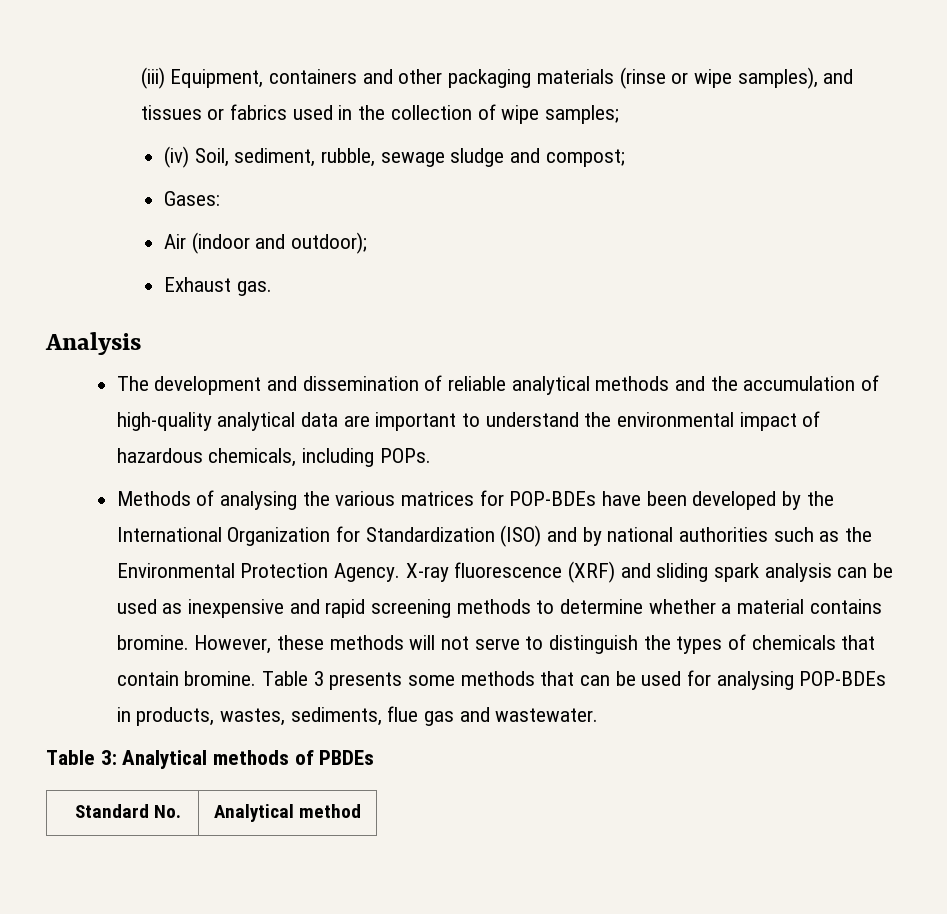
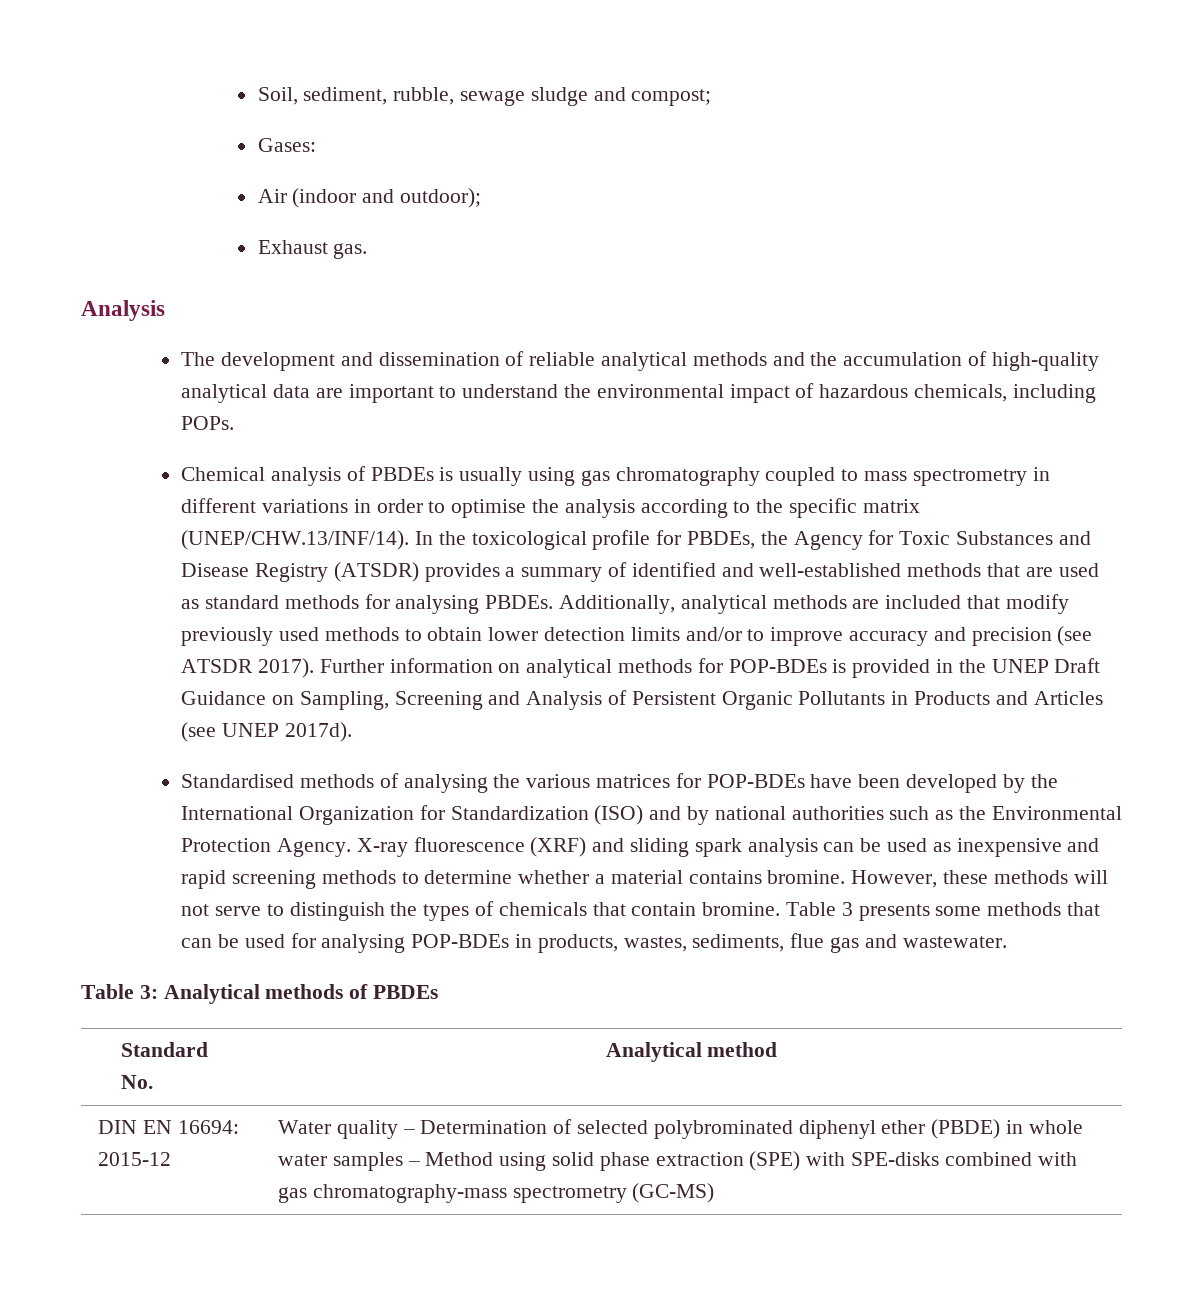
- (iii) Equipment, containers and other packaging materials (rinse or wipe samples), and tissues or fabrics used in the collection of wipe samples;
- (iv) Soil, sediment, rubble, sewage sludge and compost;
+ Soil, sediment, rubble, sewage sludge and compost;
- Methods of analysing the various matrices for POP-BDEs have been developed by the International Organization for Standardization (ISO) and by national authorities such as the Environmental Protection Agency.
+ Chemical analysis of PBDEs is usually using gas chromatography coupled to mass spectrometry in different variations in order to optimise the analysis according to the specific matrix (UNEP/CHW.13/INF/14). In the toxicological profile for PBDEs, the Agency for Toxic Substances and Disease Registry (ATSDR) provides a summary of identified and well-established methods that are used as standard methods for analysing PBDEs. Additionally, analytical methods are included that modify previously used methods to obtain lower detection limits and/or to improve accuracy and precision (see ATSDR 2017). Further information on analytical methods for POP-BDEs is provided in the UNEP Draft Guidance on Sampling, Screening and Analysis of Persistent Organic Pollutants in Products and Articles (see UNEP 2017d).
+ Standardised methods of analysing the various matrices for POP-BDEs have been developed by the International Organization for Standardization (ISO) and by national authorities such as the Environmental Protection Agency.
+ DIN EN 16694: 2015-12 | Water quality – Determination of selected polybrominated diphenyl ether (PBDE) in whole water samples – Method using solid phase extraction (SPE) with SPE-disks combined with gas chromatography-mass spectrometry (GC-MS)

